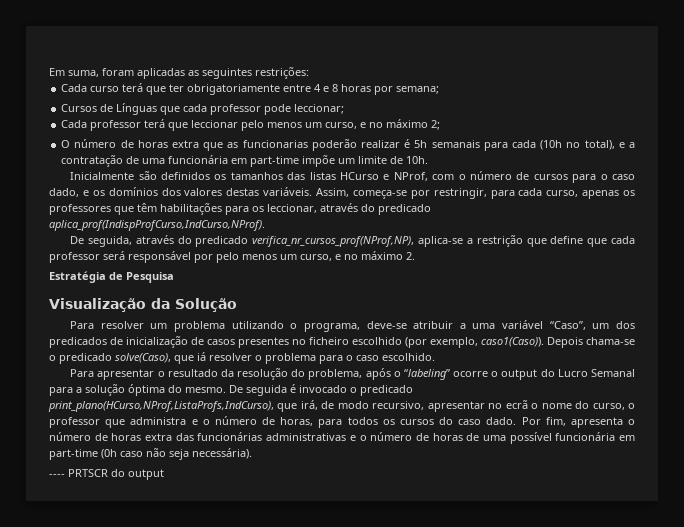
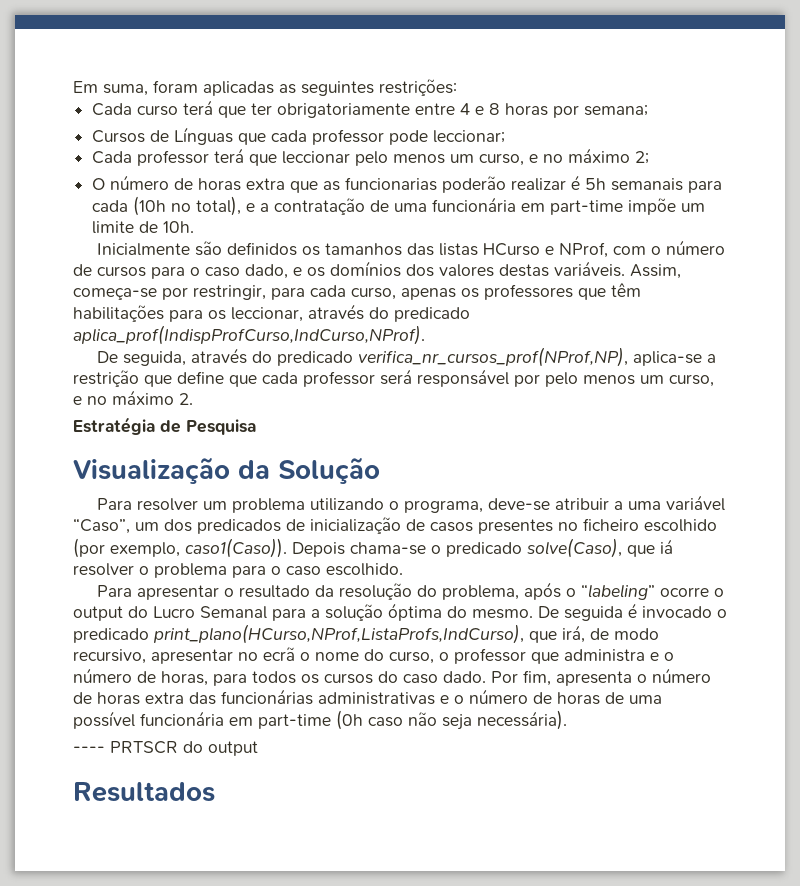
+ Resultados

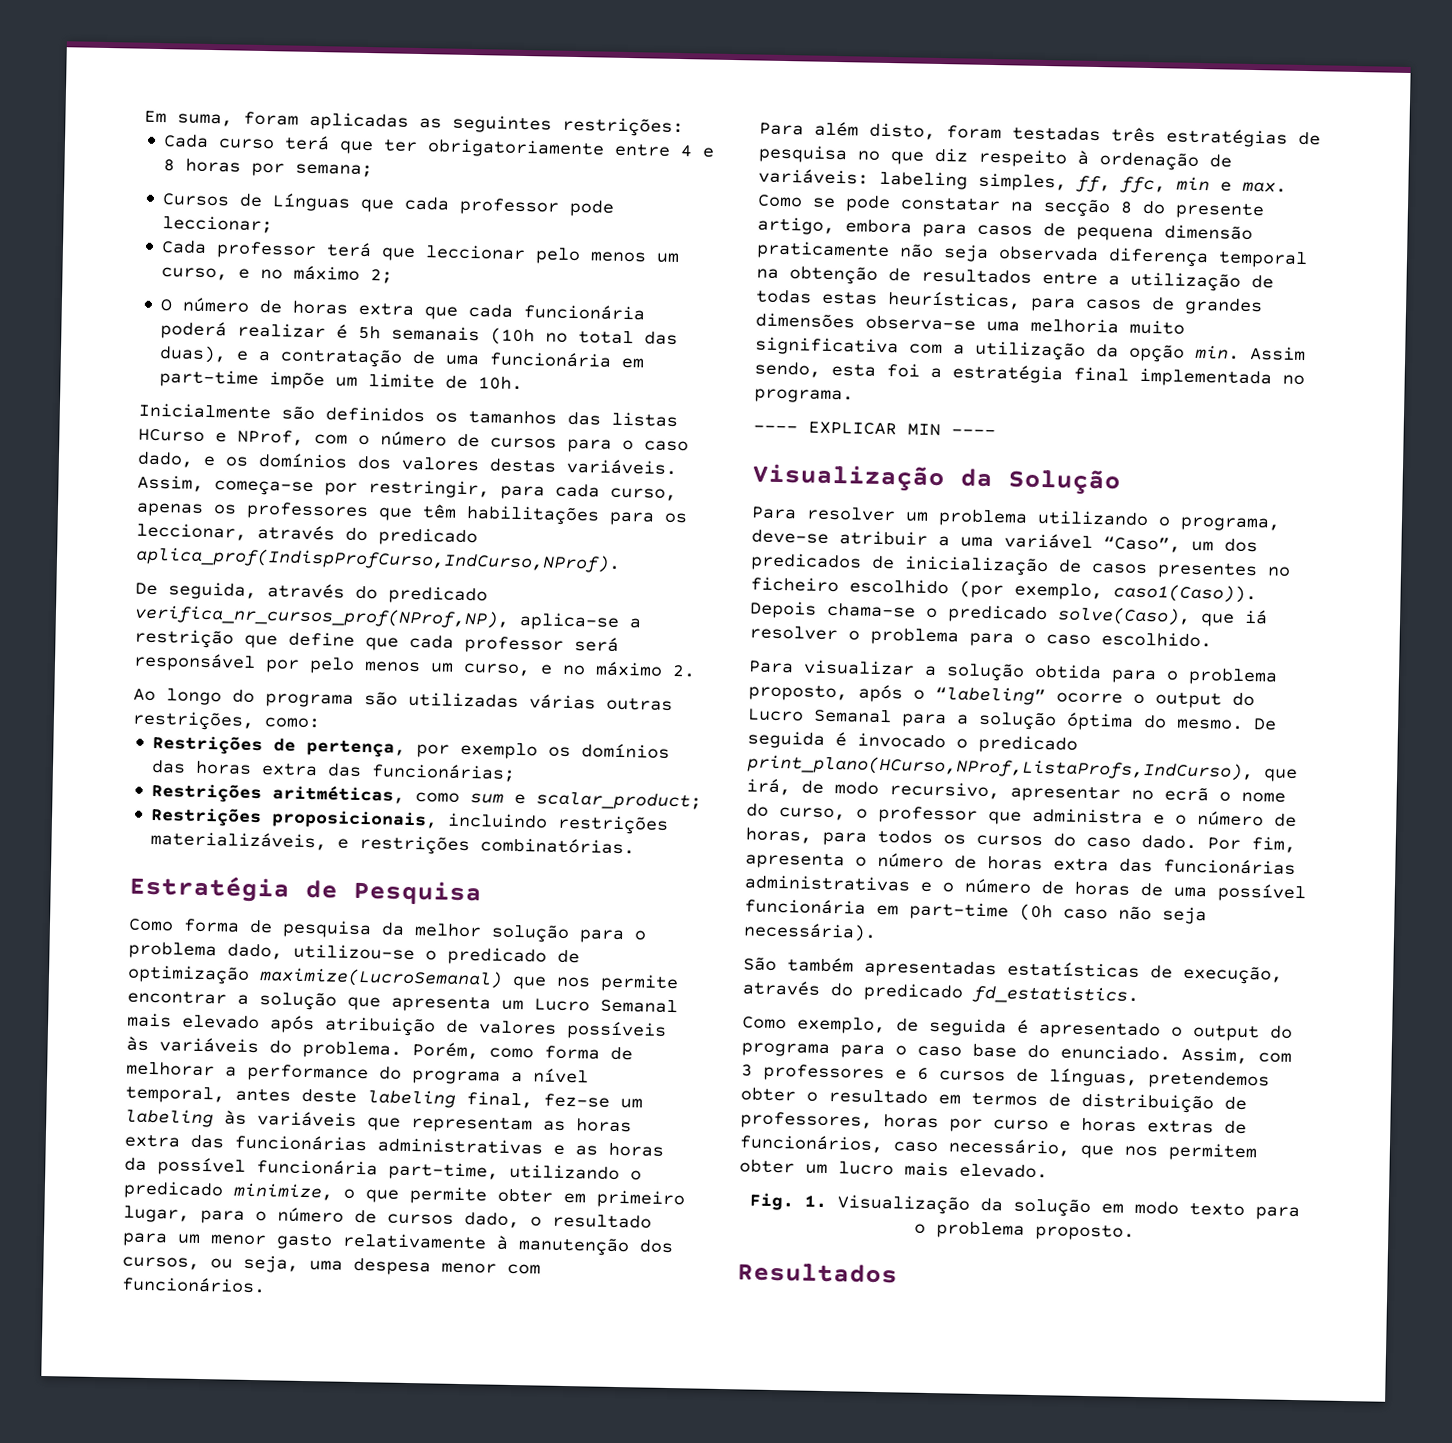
- O número de horas extra que as funcionarias poderão realizar é 5h semanais para cada (10h no total), e a contratação de uma funcionária em part-time impõe um limite de 10h.
+ O número de horas extra que cada funcionária poderá realizar é 5h semanais (10h no total das duas), e a contratação de uma funcionária em part-time impõe um limite de 10h.
+ Ao longo do programa são utilizadas várias outras restrições, como:
+ Restrições de pertença, por exemplo os domínios das horas extra das funcionárias;
+ Restrições aritméticas, como sum e scalar_product;
+ Restrições proposicionais, incluindo restrições materializáveis, e restrições combinatórias.
  Estratégia de Pesquisa
+ Como forma de pesquisa da melhor solução para o problema dado, utilizou-se o predicado de optimização maximize(LucroSemanal) que nos permite encontrar a solução que apresenta um Lucro Semanal mais elevado após atribuição de valores possíveis às variáveis do problema. Porém, como forma de melhorar a performance do programa a nível temporal, antes deste labeling final, fez-se um labeling às variáveis que representam as horas extra das funcionárias administrativas e as horas da possível funcionária part-time, utilizando o predicado minimize, o que permite obter em primeiro lugar, para o número de cursos dado, o resultado para um menor gasto relativamente à manutenção dos cursos, ou seja, uma despesa menor com funcionários.
+ Para além disto, foram testadas três estratégias de pesquisa no que diz respeito à ordenação de variáveis: labeling simples, ff, ffc, min e max. Como se pode constatar na secção 8 do presente artigo, embora para casos de pequena dimensão praticamente não seja observada diferença temporal na obtenção de resultados entre a utilização de todas estas heurísticas, para casos de grandes dimensões observa-se uma melhoria muito significativa com a utilização da opção min. Assim sendo, esta foi a estratégia final implementada no programa.
+ ---- EXPLICAR MIN ----
- Para apresentar o resultado da resolução do problema, após o “labeling” ocorre o output do Lucro Semanal para a solução óptima do mesmo.
+ Para visualizar a solução obtida para o problema proposto, após o “labeling” ocorre o output do Lucro Semanal para a solução óptima do mesmo.
- ---- PRTSCR do output
+ São também apresentadas estatísticas de execução, através do predicado fd_estatistics.
+ Como exemplo, de seguida é apresentado o output do programa para o caso base do enunciado. Assim, com 3 professores e 6 cursos de línguas, pretendemos obter o resultado em termos de distribuição de professores, horas por curso e horas extras de funcionários, caso necessário, que nos permitem obter um lucro mais elevado.
+ Fig. 1. Visualização da solução em modo texto para o problema proposto.

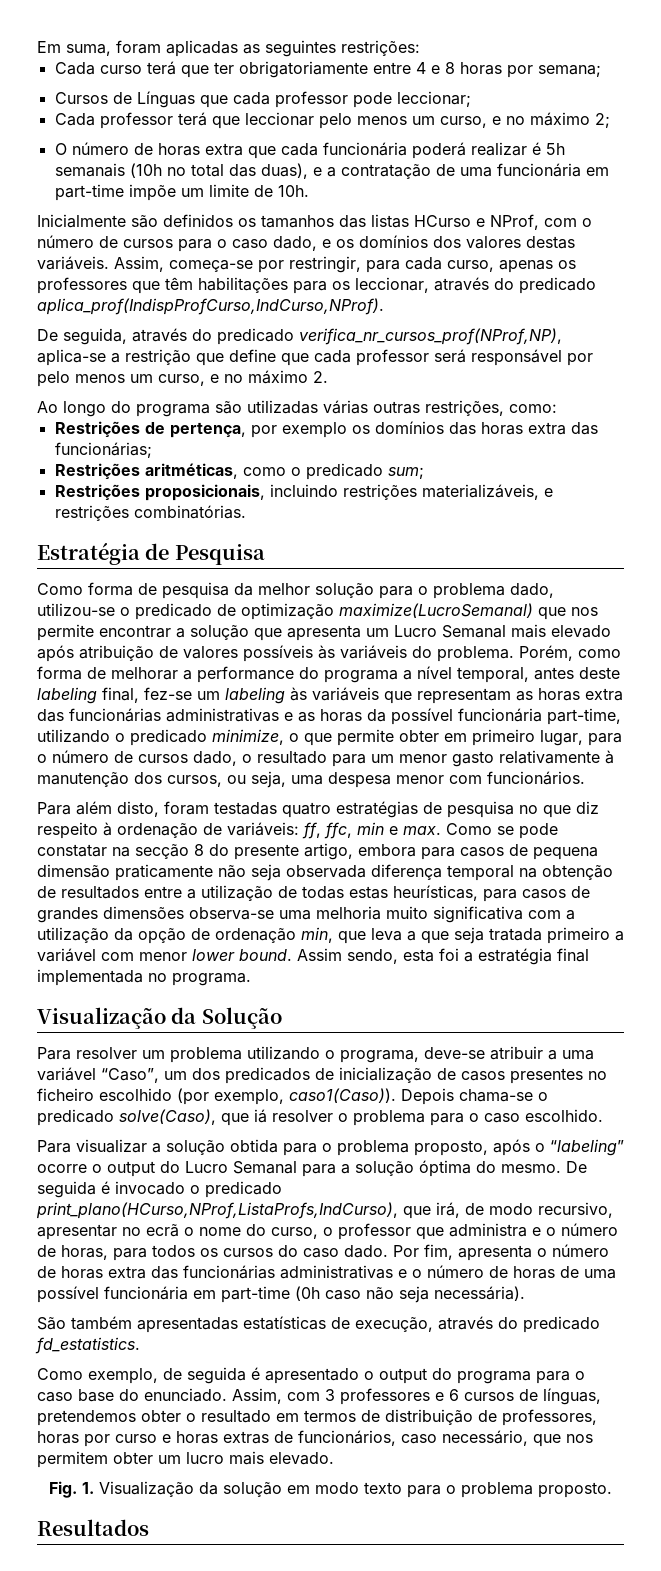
- Restrições aritméticas, como sum e scalar_product;
+ Restrições aritméticas, como o predicado sum;
- Para além disto, foram testadas três estratégias de pesquisa no que diz respeito à ordenação de variáveis:
+ Para além disto, foram testadas quatro estratégias de pesquisa no que diz respeito à ordenação de variáveis:
- labeling simples, ff, ffc, min e max. Como se pode constatar na secção 8 do presente artigo, embora para casos de pequena dimensão praticamente não seja observada diferença temporal na obtenção de resultados entre a utilização de todas estas heurísticas, para casos de grandes dimensões observa-se uma melhoria muito significativa com a utilização da opção min. Assim sendo, esta foi a estratégia final implementada no programa.
+ ff, ffc, min e max. Como se pode constatar na secção 8 do presente artigo, embora para casos de pequena dimensão praticamente não seja observada diferença temporal na obtenção de resultados entre a utilização de todas estas heurísticas, para casos de grandes dimensões observa-se uma melhoria muito significativa com a utilização da opção de ordenação min, que leva a que seja tratada primeiro a variável com menor lower bound. Assim sendo, esta foi a estratégia final implementada no programa.
- ---- EXPLICAR MIN ----

